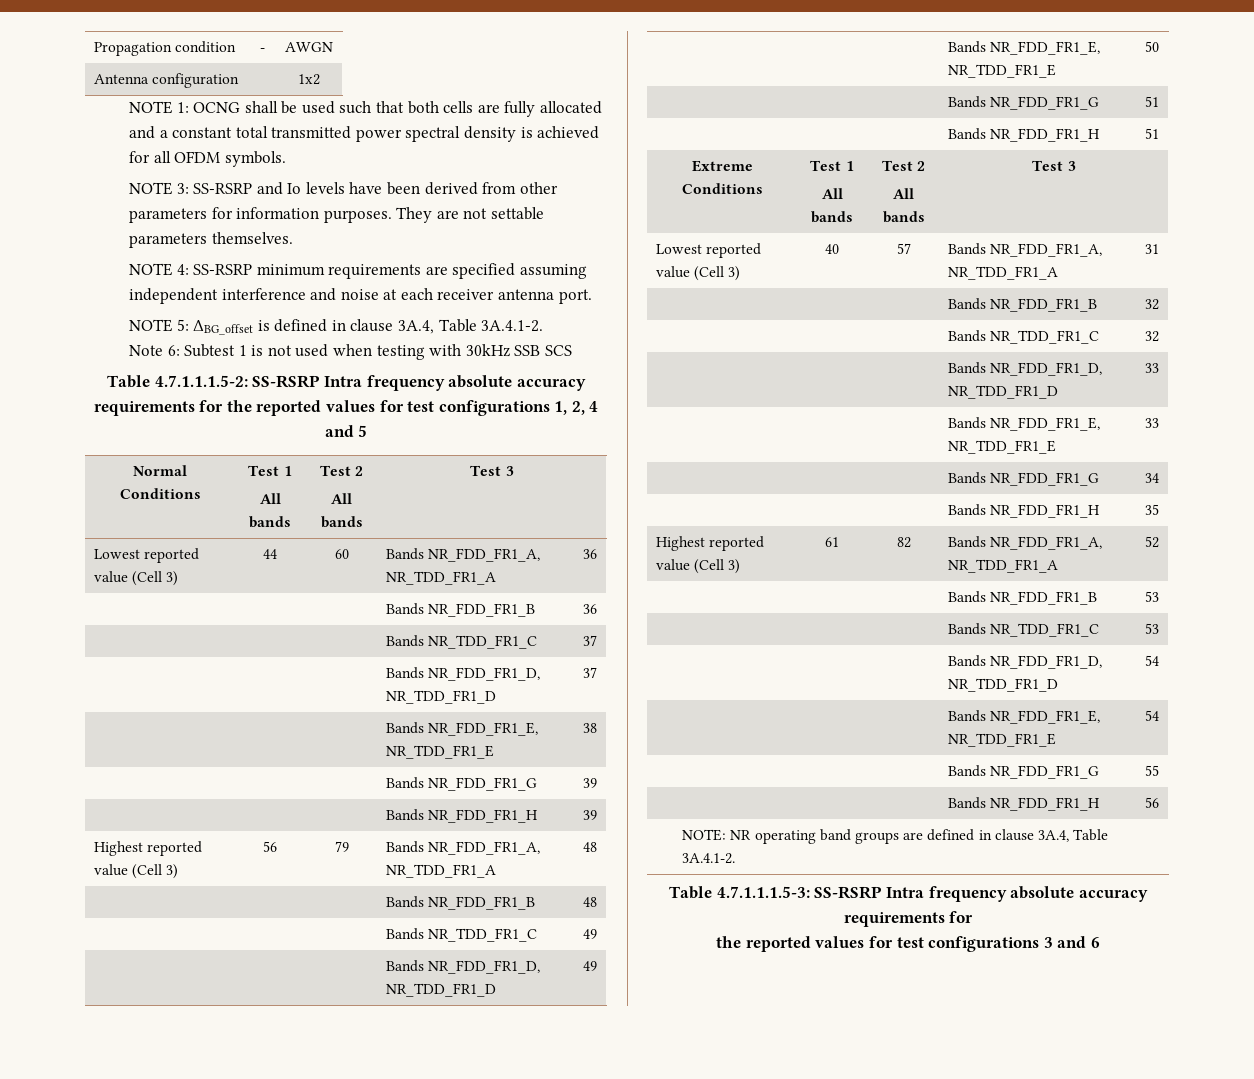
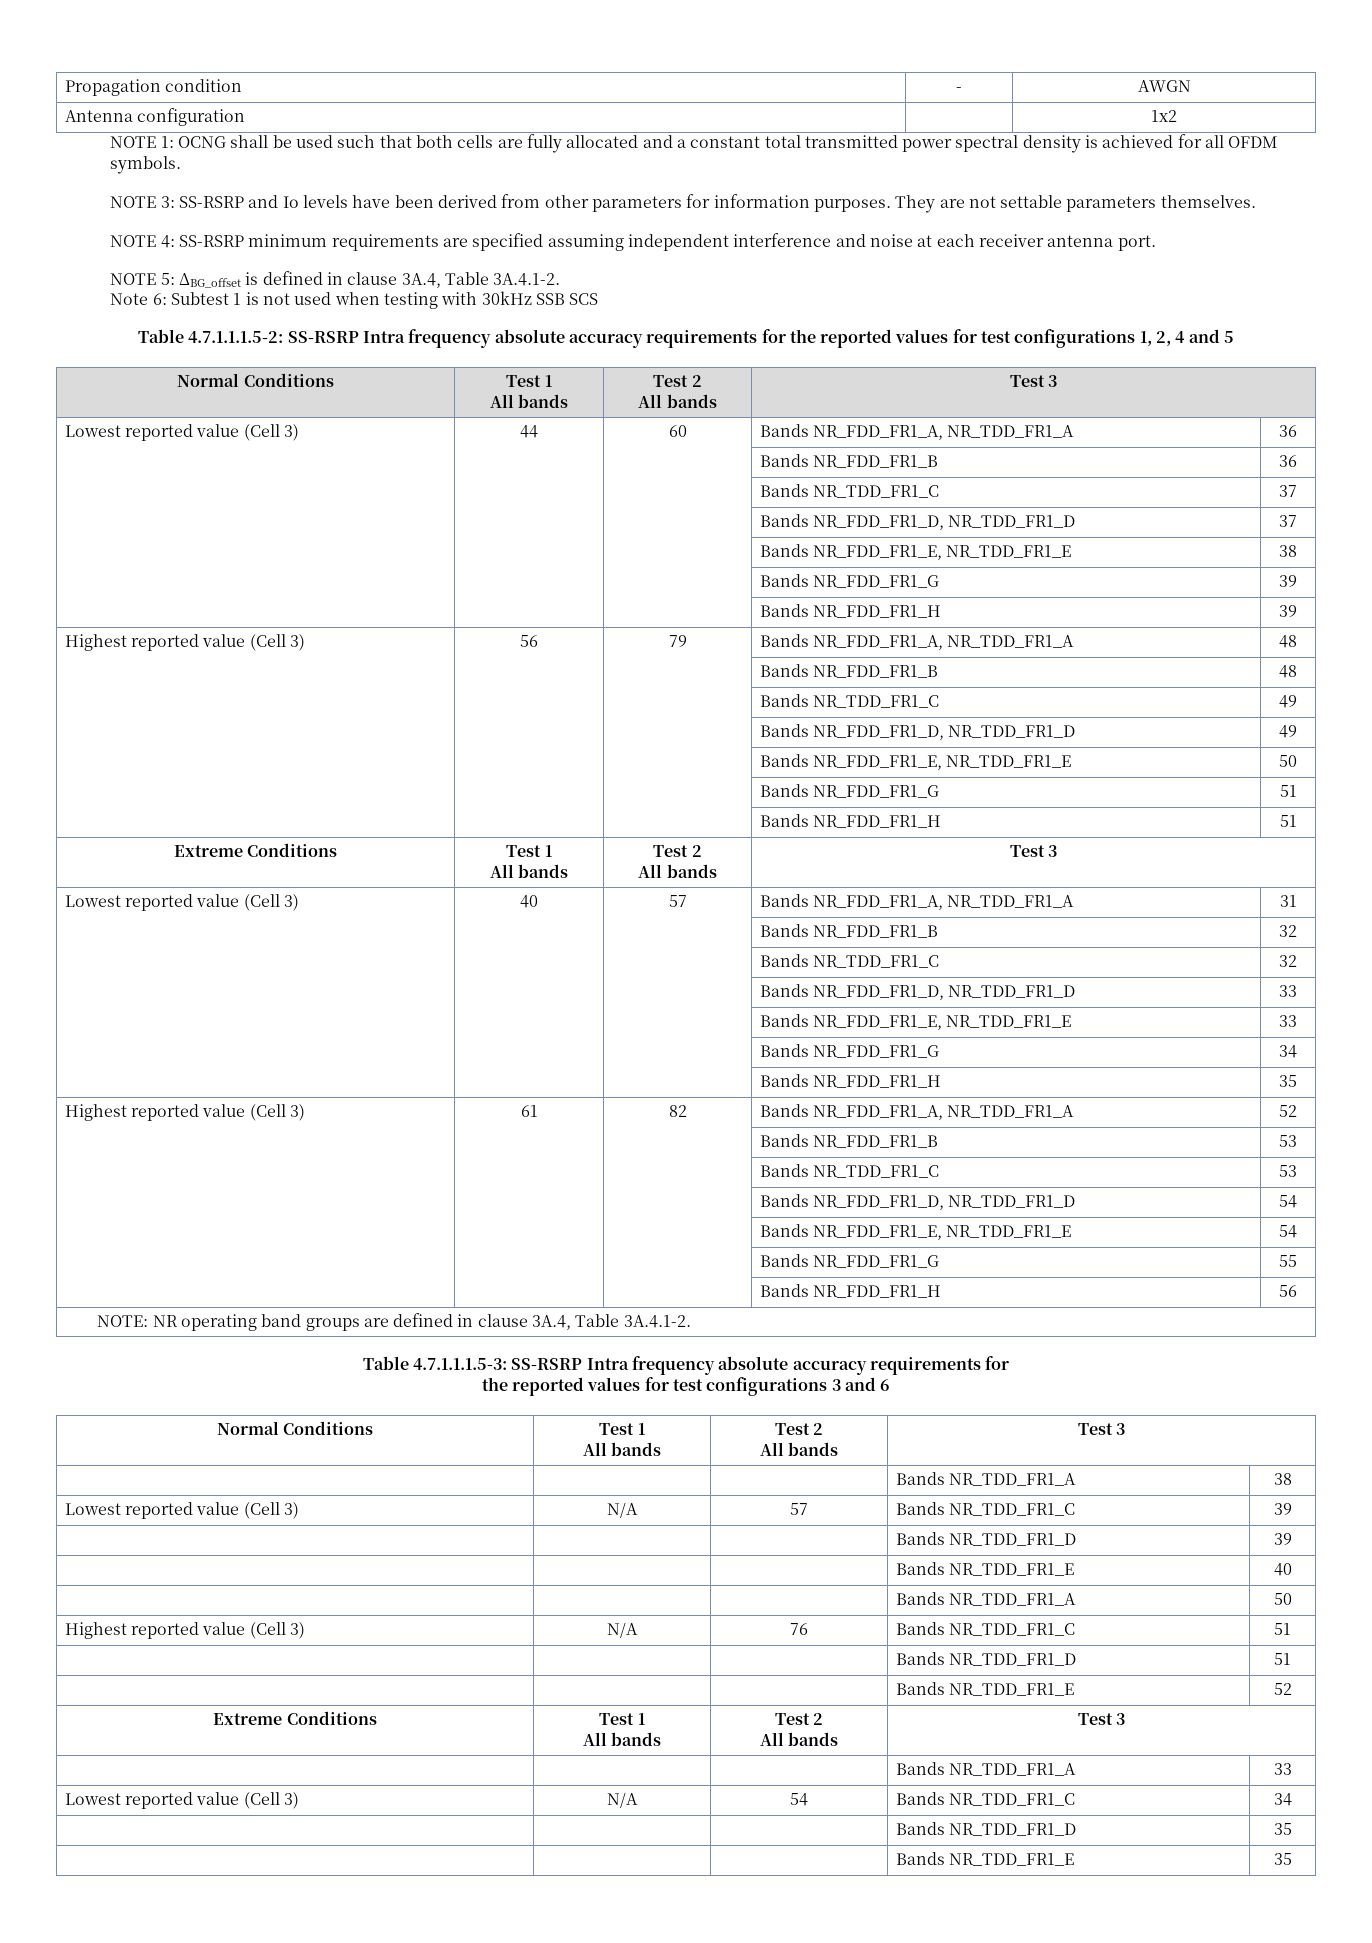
  the reported values for test configurations 3 and 6
+ Normal Conditions | Test 1
+ All bands | Test 2
+ All bands | Test 3
+ | | | Bands NR_TDD_FR1_A | 38
+ Lowest reported value (Cell 3) | N/A | 57 | Bands NR_TDD_FR1_C | 39
+ | | | Bands NR_TDD_FR1_D | 39
+ | | | Bands NR_TDD_FR1_E | 40
+ | | | Bands NR_TDD_FR1_A | 50
+ Highest reported value (Cell 3) | N/A | 76 | Bands NR_TDD_FR1_C | 51
+ | | | Bands NR_TDD_FR1_D | 51
+ | | | Bands NR_TDD_FR1_E | 52
+ Extreme Conditions | Test 1
+ All bands | Test 2
+ All bands | Test 3
+ | | | Bands NR_TDD_FR1_A | 33
+ Lowest reported value (Cell 3) | N/A | 54 | Bands NR_TDD_FR1_C | 34
+ | | | Bands NR_TDD_FR1_D | 35
+ | | | Bands NR_TDD_FR1_E | 35

